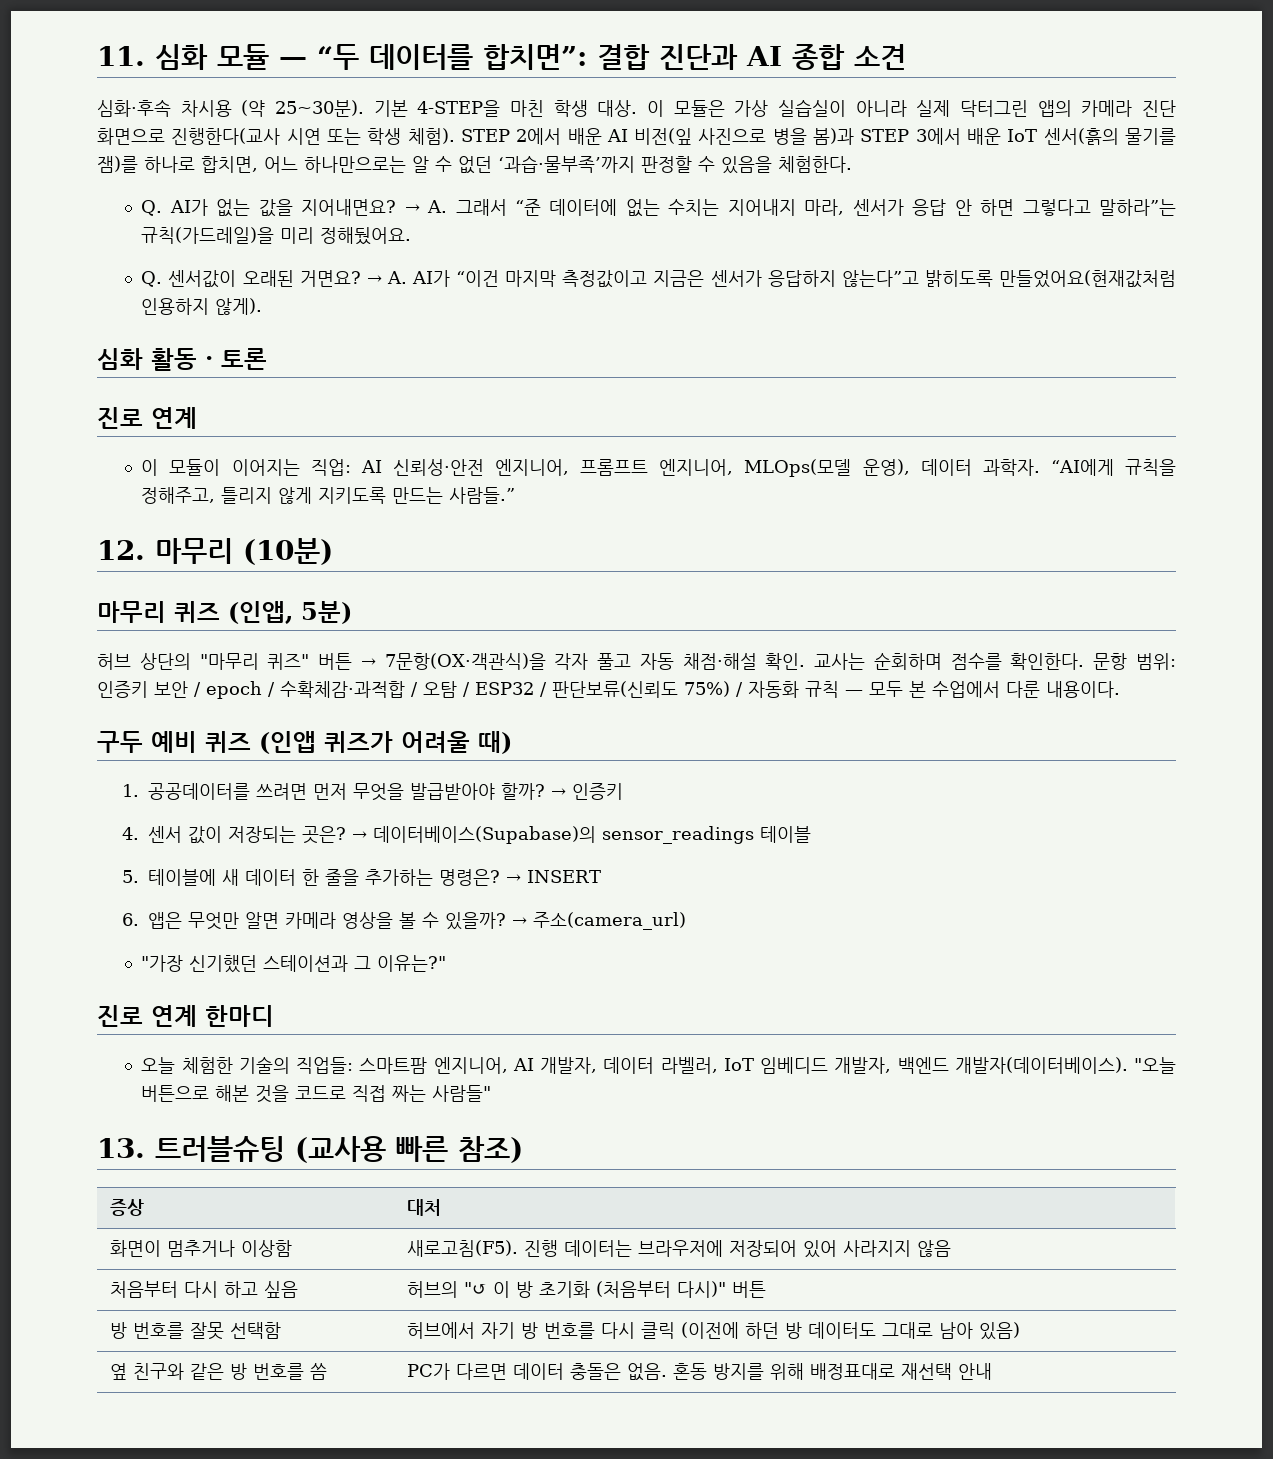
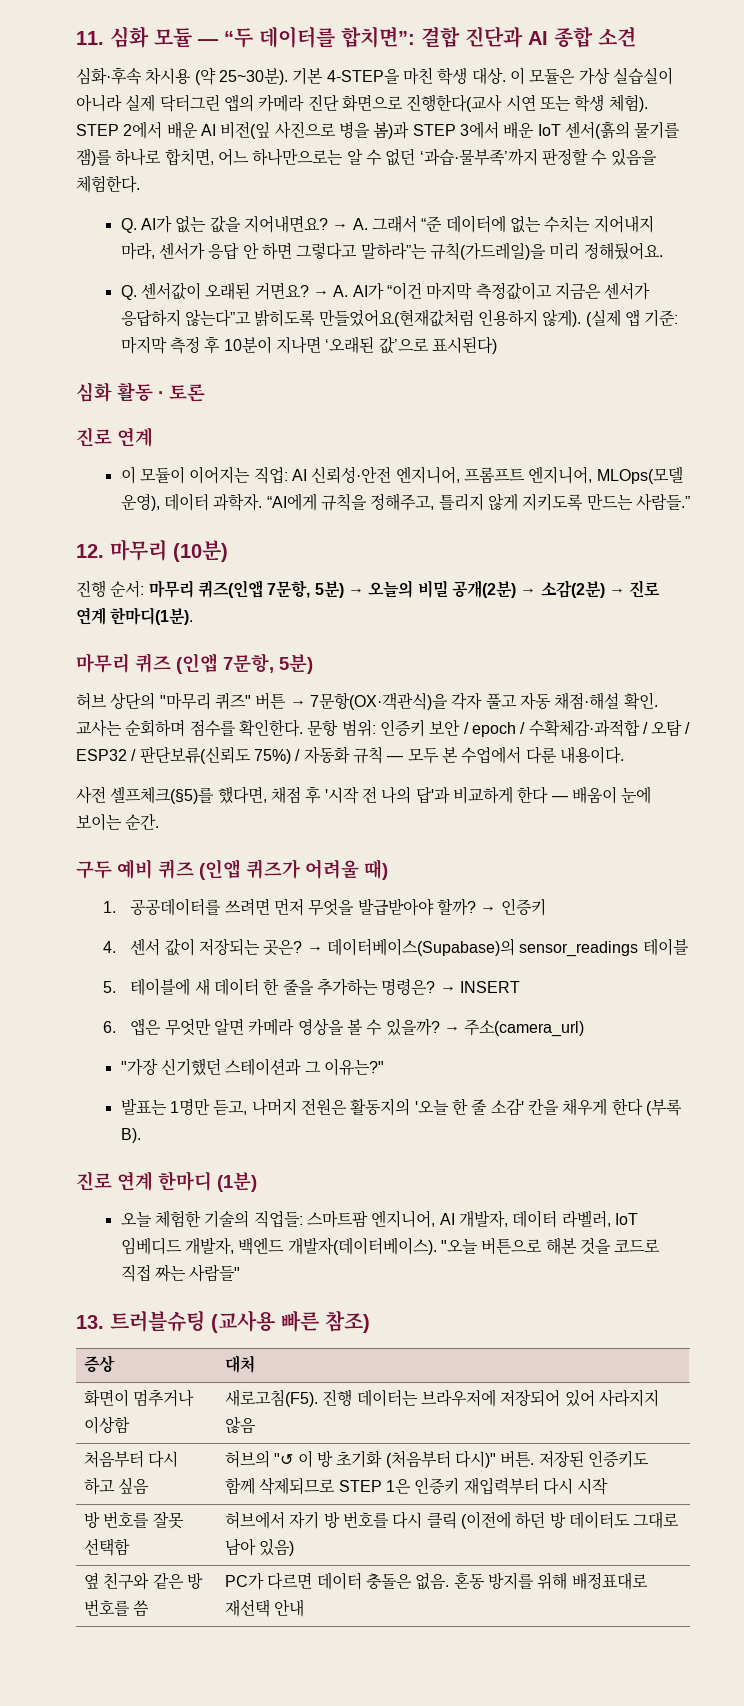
+ (실제 앱 기준: 마지막 측정 후 10분이 지나면 ‘오래된 값’으로 표시된다)
+ 진행 순서: 마무리 퀴즈(인앱 7문항, 5분) → 오늘의 비밀 공개(2분) → 소감(2분) → 진로 연계 한마디(1분).
- 마무리 퀴즈 (인앱, 5분)
+ 마무리 퀴즈 (인앱 7문항, 5분)
+ 사전 셀프체크(§5)를 했다면, 채점 후 '시작 전 나의 답'과 비교하게 한다 — 배움이 눈에 보이는 순간.
+ 발표는 1명만 듣고, 나머지 전원은 활동지의 '오늘 한 줄 소감' 칸을 채우게 한다 (부록 B).
- 진로 연계 한마디
+ 진로 연계 한마디 (1분)
- 처음부터 다시 하고 싶음 | 허브의 "↺ 이 방 초기화 (처음부터 다시)" 버튼
+ 처음부터 다시 하고 싶음 | 허브의 "↺ 이 방 초기화 (처음부터 다시)" 버튼. 저장된 인증키도 함께 삭제되므로 STEP 1은 인증키 재입력부터 다시 시작

